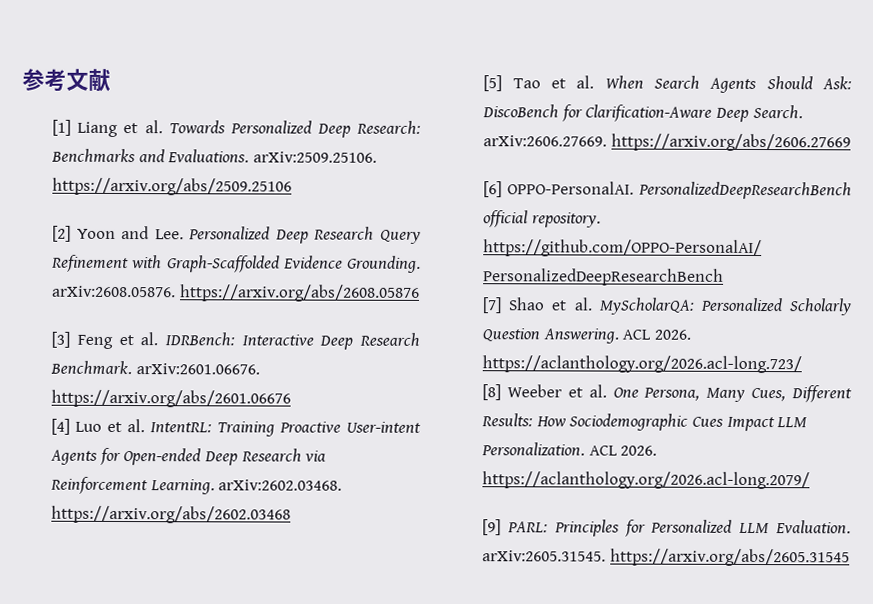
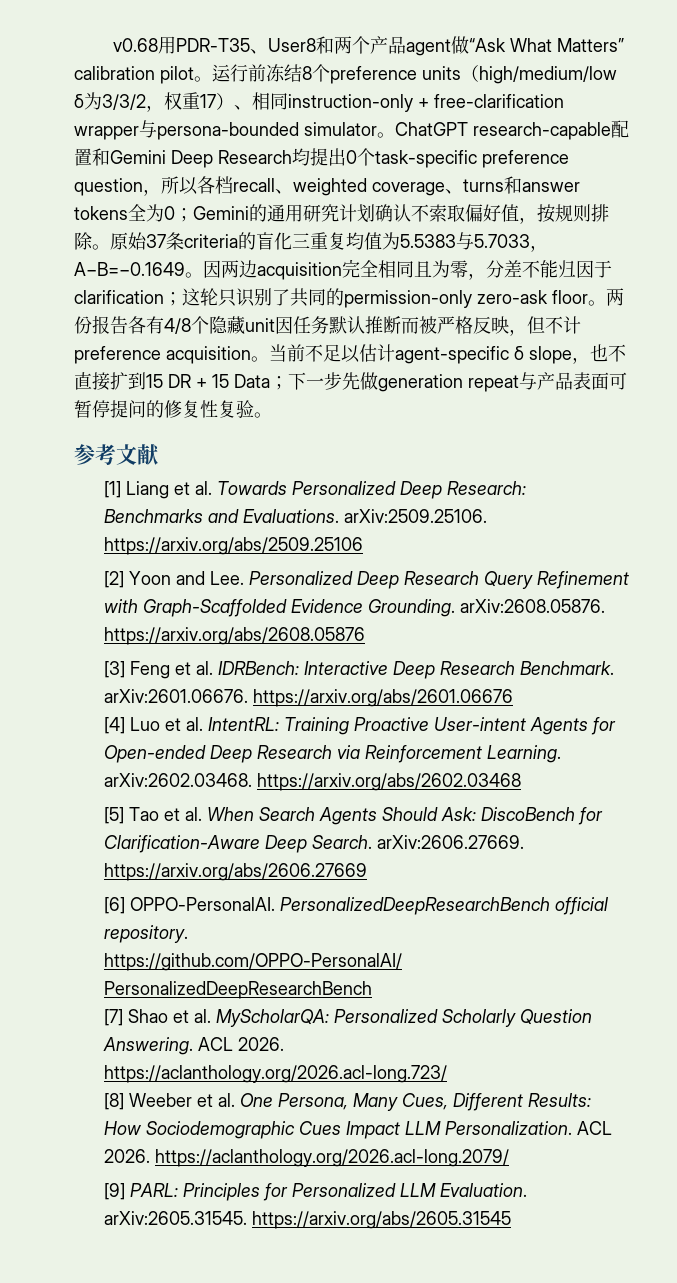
+ v0.68用PDR-T35、User8和两个产品agent做“Ask What Matters” calibration pilot。运行前冻结8个preference units（high/medium/low δ为3/3/2，权重17）、相同instruction-only + free-clarification wrapper与persona-bounded simulator。ChatGPT research-capable配置和Gemini Deep Research均提出0个task-specific preference question，所以各档recall、weighted coverage、turns和answer tokens全为0；Gemini的通用研究计划确认不索取偏好值，按规则排除。原始37条criteria的盲化三重复均值为5.5383与5.7033，A−B=−0.1649。因两边acquisition完全相同且为零，分差不能归因于clarification；这轮只识别了共同的permission-only zero-ask floor。两份报告各有4/8个隐藏unit因任务默认推断而被严格反映，但不计preference acquisition。当前不足以估计agent-specific δ slope，也不直接扩到15 DR + 15 Data；下一步先做generation repeat与产品表面可暂停提问的修复性复验。

